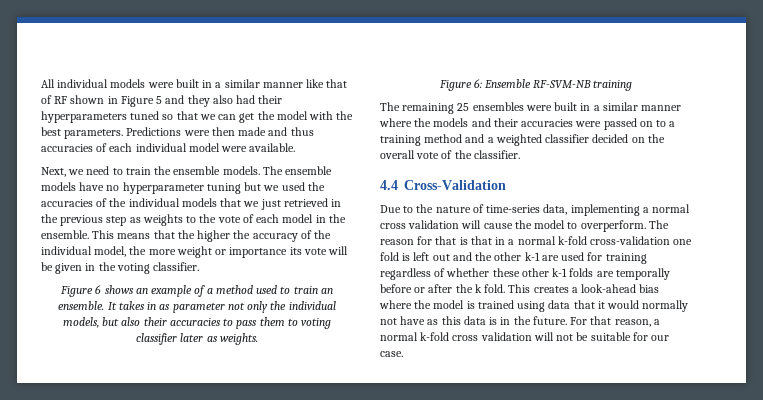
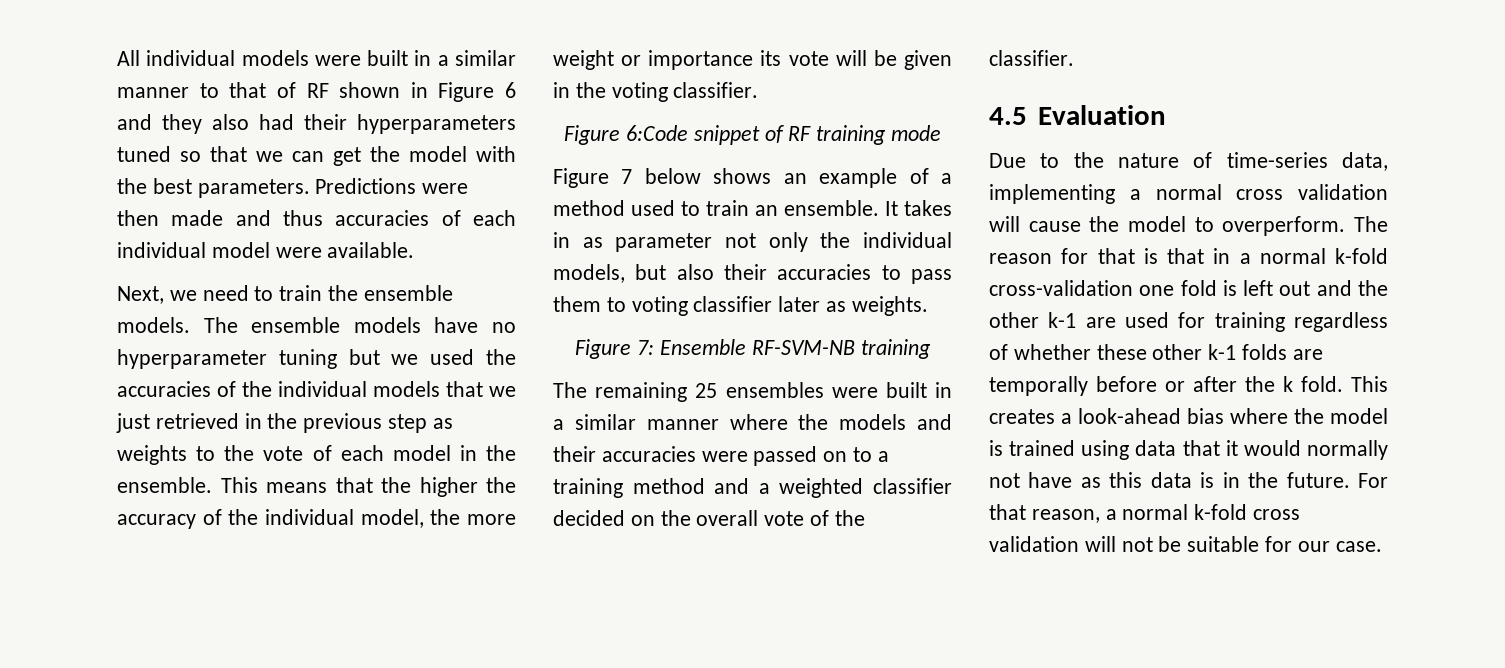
- All individual models were built in a similar manner like that of RF shown in Figure 5 and they also had their hyperparameters tuned so that we can get the model with the best parameters.
+ All individual models were built in a similar manner to that of RF shown in Figure 6 and they also had their hyperparameters tuned so that we can get the model with the best parameters.
- Figure 6 shows an example of a method used to train an ensemble.
+ Figure 6:Code snippet of RF training mode
+ Figure 7 below shows an example of a method used to train an ensemble.
- Figure 6: Ensemble RF-SVM-NB training
+ Figure 7: Ensemble RF-SVM-NB training
- 4.4 Cross-Validation
+ 4.5 Evaluation

